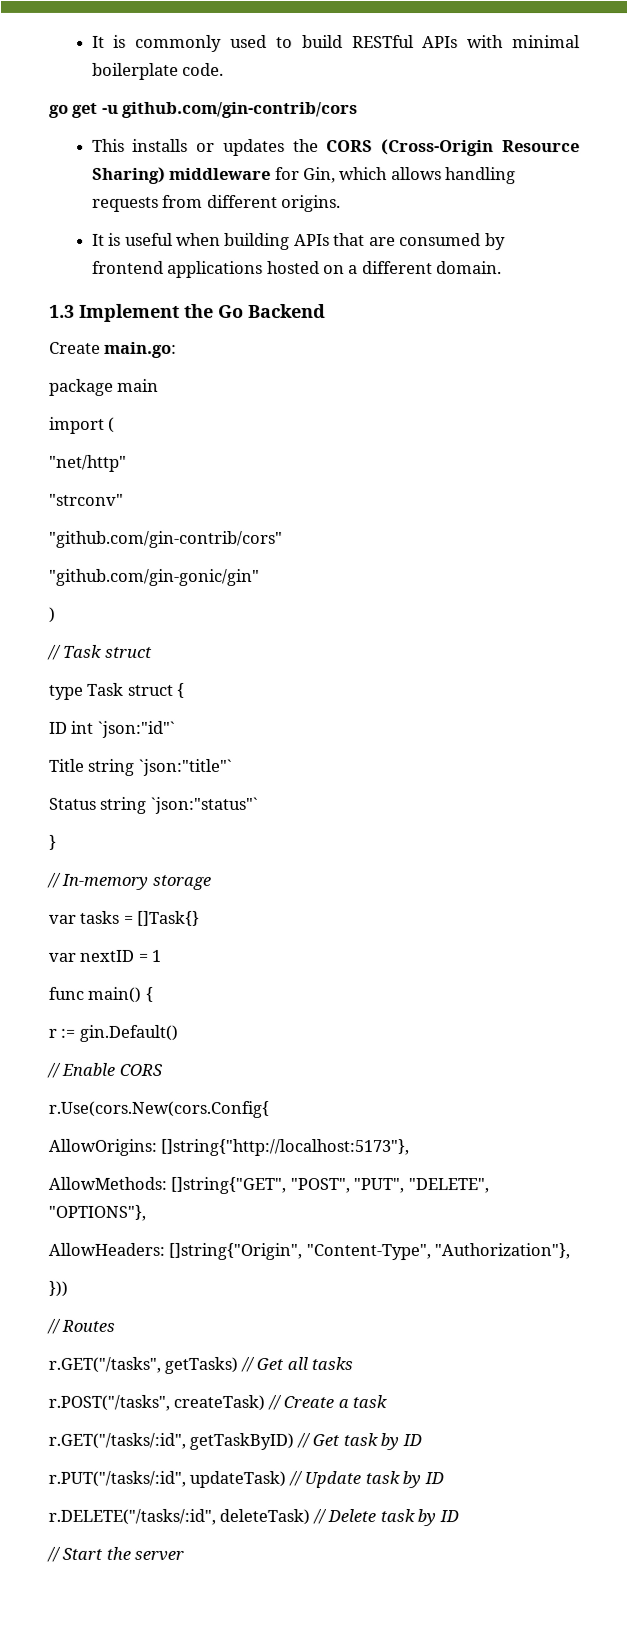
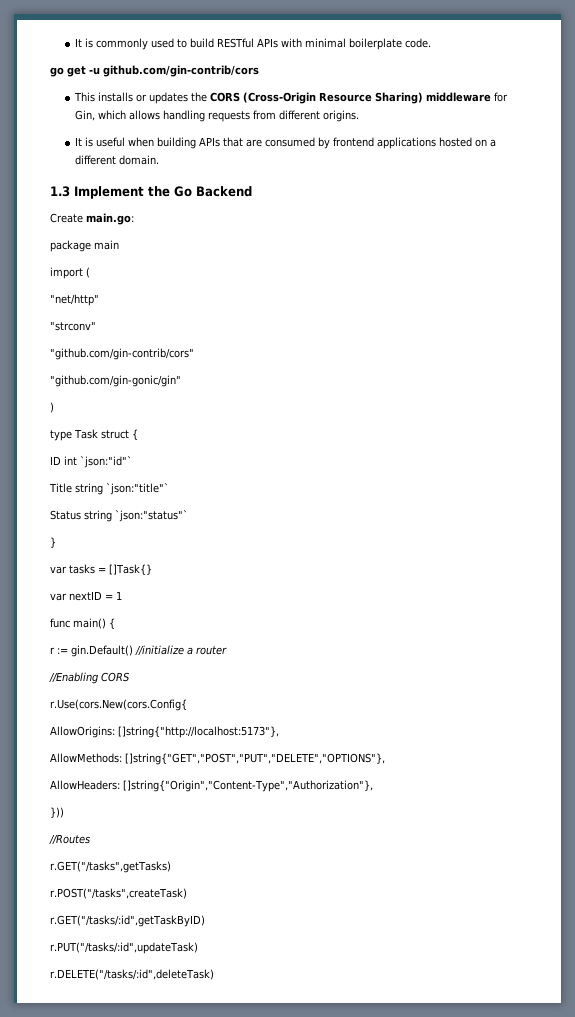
- // Task struct
- // In-memory storage
- r := gin.Default()
- // Enable CORS
+ r := gin.Default() //initialize a router
+ //Enabling CORS
- AllowMethods: []string{"GET", "POST", "PUT", "DELETE", "OPTIONS"},
- AllowHeaders: []string{"Origin", "Content-Type", "Authorization"},
+ AllowMethods: []string{"GET","POST","PUT","DELETE","OPTIONS"},
+ AllowHeaders: []string{"Origin","Content-Type","Authorization"},
  }))
- // Routes
- r.GET("/tasks", getTasks) // Get all tasks
- r.POST("/tasks", createTask) // Create a task
- r.GET("/tasks/:id", getTaskByID) // Get task by ID
- r.PUT("/tasks/:id", updateTask) // Update task by ID
- r.DELETE("/tasks/:id", deleteTask) // Delete task by ID
- // Start the server
+ //Routes
+ r.GET("/tasks",getTasks)
+ r.POST("/tasks",createTask)
+ r.GET("/tasks/:id",getTaskByID)
+ r.PUT("/tasks/:id",updateTask)
+ r.DELETE("/tasks/:id",deleteTask)

